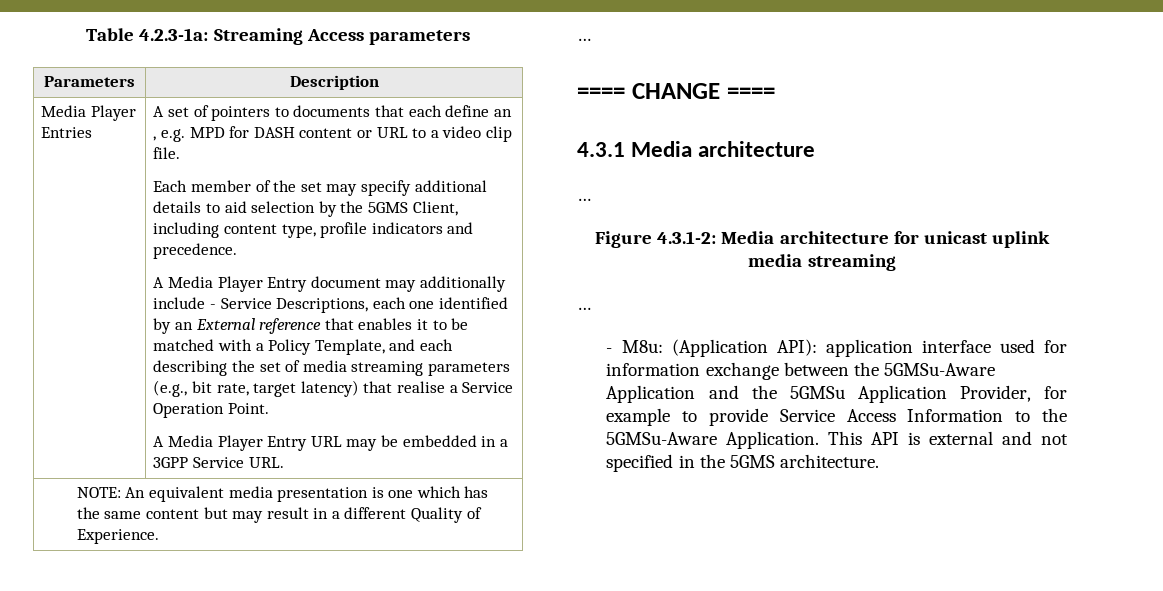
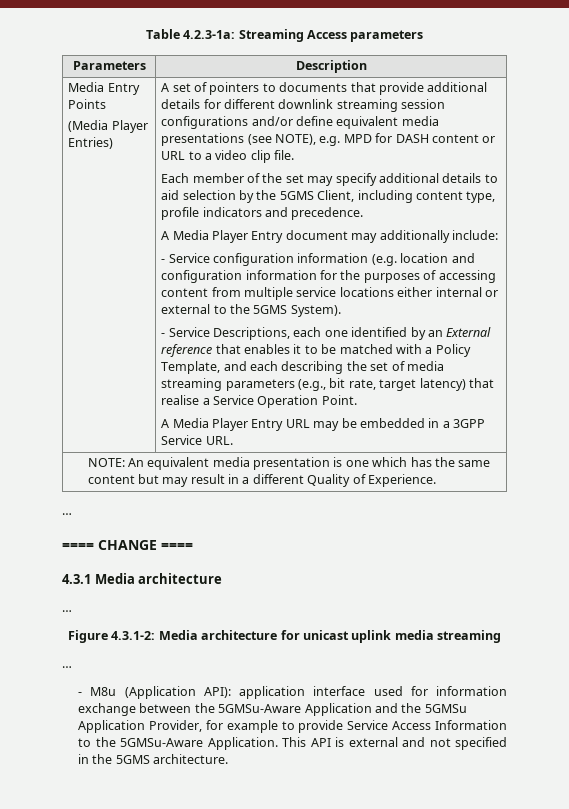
- Media Player Entries
+ Media Entry Points
+ (Media Player Entries)
- A set of pointers to documents that each define an , e.g. MPD for DASH content or URL to a video clip file.
+ A set of pointers to documents that provide additional details for different downlink streaming session configurations and/or define equivalent media presentations (see NOTE), e.g. MPD for DASH content or URL to a video clip file.
- A Media Player Entry document may additionally include - Service Descriptions, each one identified by an External reference that enables it to be matched with a Policy Template, and each describing the set of media streaming parameters (e.g., bit rate, target latency) that realise a Service Operation Point.
+ A Media Player Entry document may additionally include:
+ - Service configuration information (e.g. location and configuration information for the purposes of accessing content from multiple service locations either internal or external to the 5GMS System).
+ - Service Descriptions, each one identified by an External reference that enables it to be matched with a Policy Template, and each describing the set of media streaming parameters (e.g., bit rate, target latency) that realise a Service Operation Point.
- - M8u: (Application API): application interface used for information exchange between the 5GMSu-Aware Application and the 5GMSu Application Provider, for example to provide Service Access Information to the 5GMSu-Aware Application.
+ - M8u (Application API): application interface used for information exchange between the 5GMSu-Aware Application and the 5GMSu Application Provider, for example to provide Service Access Information to the 5GMSu-Aware Application.

